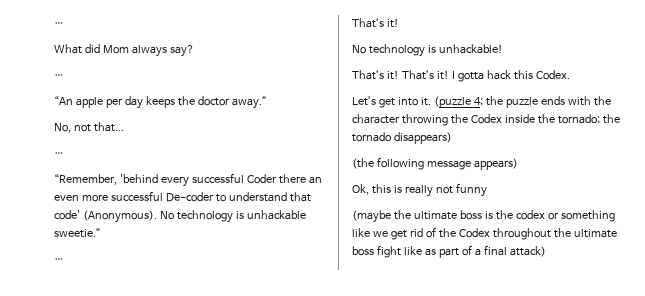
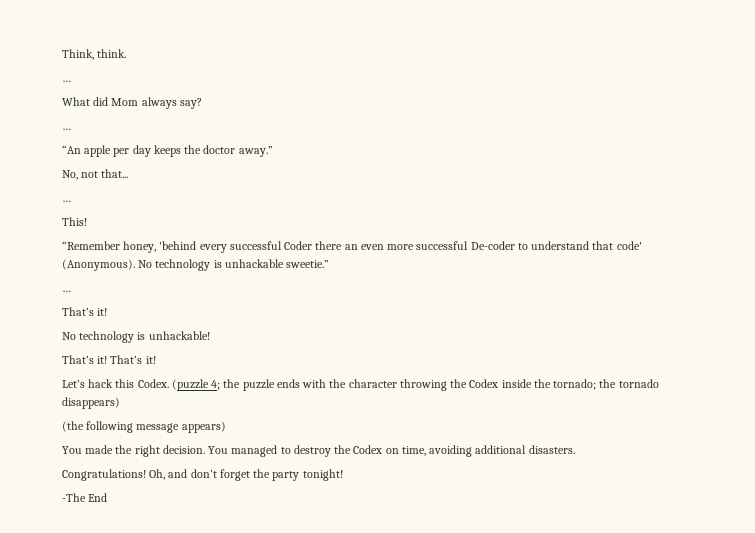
+ Think, think.
- “Remember, 'behind every successful Coder there an even more successful De-coder to understand that code' (Anonymous).
+ This!
+ “Remember honey, 'behind every successful Coder there an even more successful De-coder to understand that code' (Anonymous).
- That’s it! That’s it! I gotta hack this Codex.
- Let’s get into it.
+ That’s it! That’s it!
+ Let’s hack this Codex.
- Ok, this is really not funny
- (maybe the ultimate boss is the codex or something like we get rid of the Codex throughout the ultimate boss fight like as part of a final attack)
+ You made the right decision. You managed to destroy the Codex on time, avoiding additional disasters.
+ Congratulations! Oh, and don’t forget the party tonight!
+ -The End

